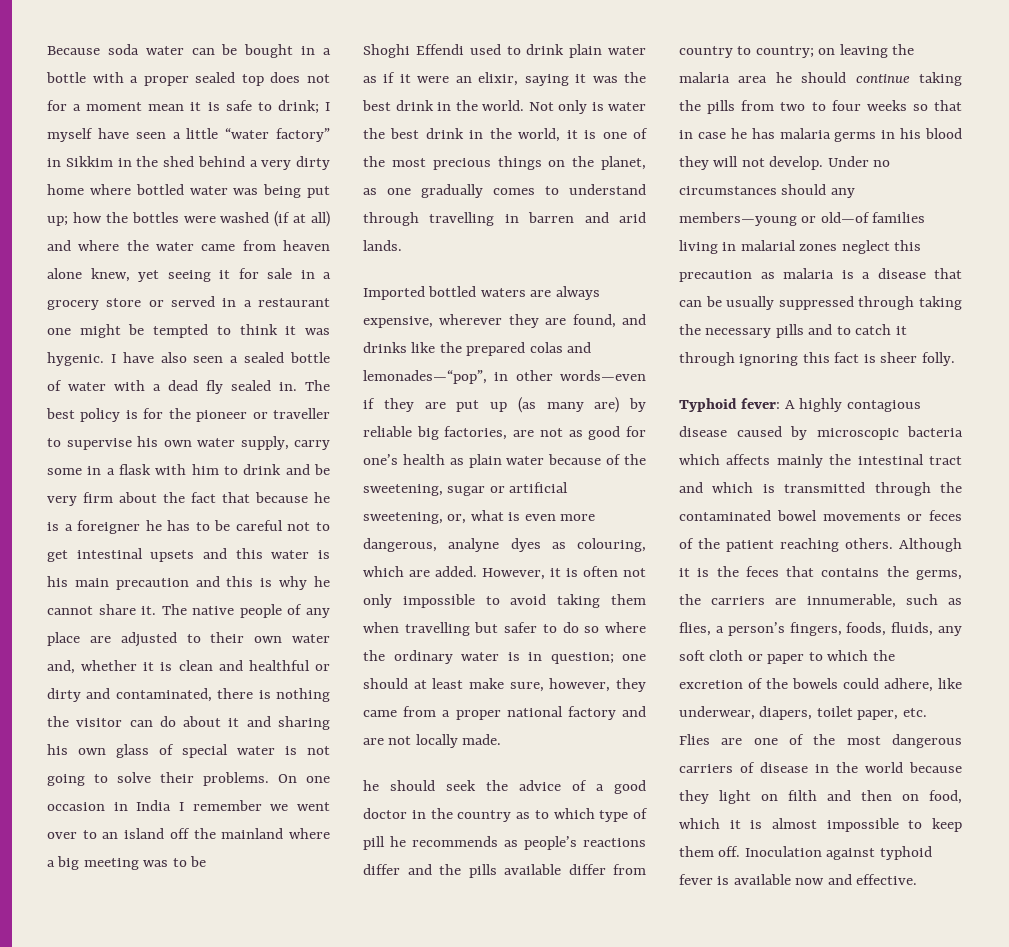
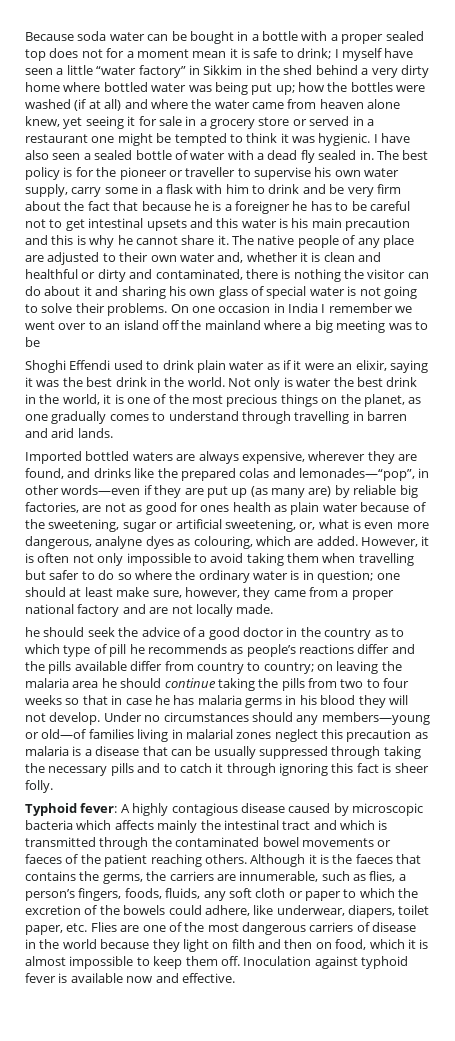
- how the bottles were washed (if at all) and where the water came from heaven alone knew, yet seeing it for sale in a grocery store or served in a restaurant one might be tempted to think it was hygenic.
+ how the bottles were washed (if at all) and where the water came from heaven alone knew, yet seeing it for sale in a grocery store or served in a restaurant one might be tempted to think it was hygienic.
- Imported bottled waters are always expensive, wherever they are found, and drinks like the prepared colas and lemonades—“pop”, in other words—even if they are put up (as many are) by reliable big factories, are not as good for one’s health as plain water because of the sweetening, sugar or artificial sweetening, or, what is even more dangerous, analyne dyes as colouring, which are added.
+ Imported bottled waters are always expensive, wherever they are found, and drinks like the prepared colas and lemonades—“pop”, in other words—even if they are put up (as many are) by reliable big factories, are not as good for ones health as plain water because of the sweetening, sugar or artificial sweetening, or, what is even more dangerous, analyne dyes as colouring, which are added.
- Typhoid fever: A highly contagious disease caused by microscopic bacteria which affects mainly the intestinal tract and which is transmitted through the contaminated bowel movements or feces of the patient reaching others.
+ Typhoid fever: A highly contagious disease caused by microscopic bacteria which affects mainly the intestinal tract and which is transmitted through the contaminated bowel movements or faeces of the patient reaching others.
- Although it is the feces that contains the germs, the carriers are innumerable, such as flies, a person’s fingers, foods, fluids, any soft cloth or paper to which the excretion of the bowels could adhere, like underwear, diapers, toilet paper, etc. Flies are one of the most dangerous carriers of disease in the world because they light on filth and then on food, which it is almost impossible to keep them off.
+ Although it is the faeces that contains the germs, the carriers are innumerable, such as flies, a person’s fingers, foods, fluids, any soft cloth or paper to which the excretion of the bowels could adhere, like underwear, diapers, toilet paper, etc. Flies are one of the most dangerous carriers of disease in the world because they light on filth and then on food, which it is almost impossible to keep them off.

